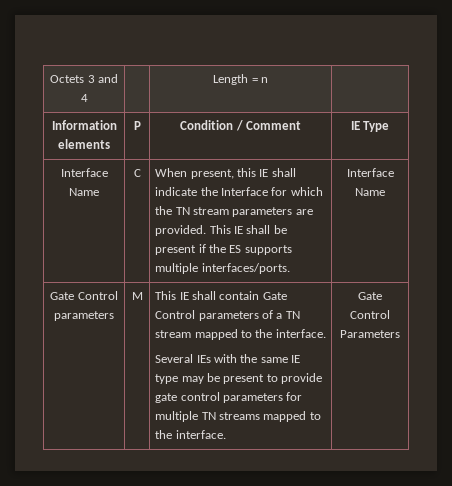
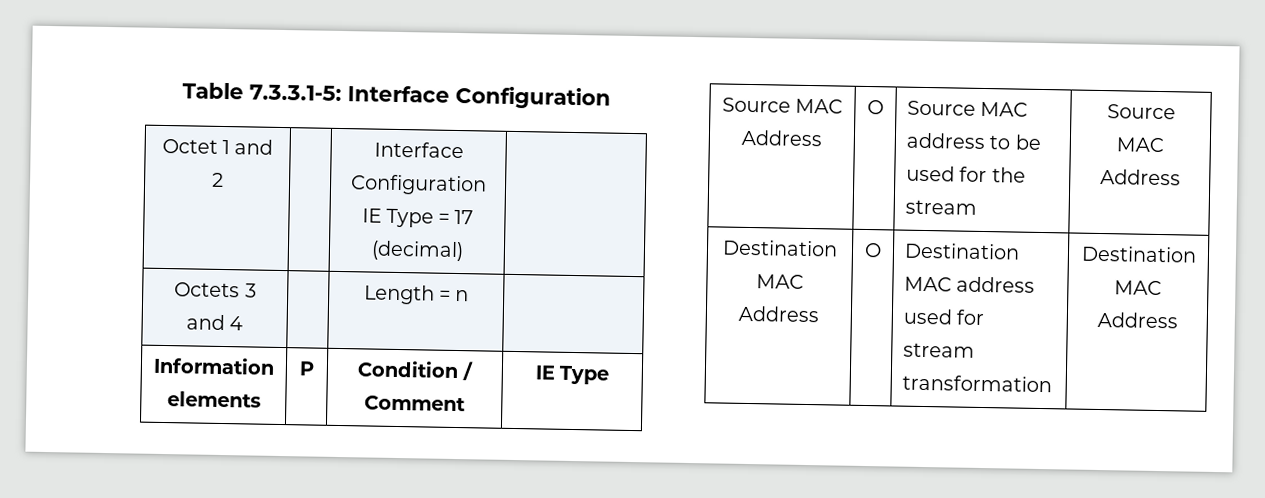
+ Table 7.3.3.1-5: Interface Configuration
+ Octet 1 and 2 | | Interface Configuration IE Type = 17 (decimal) |
- Interface Name | C | When present, this IE shall indicate the Interface for which the TN stream parameters are provided. This IE shall be present if the ES supports multiple interfaces/ports. | Interface Name
- Gate Control parameters | M | This IE shall contain Gate Control parameters of a TN stream mapped to the interface.
- Several IEs with the same IE type may be present to provide gate control parameters for multiple TN streams mapped to the interface. | Gate Control Parameters
+ Source MAC Address | O | Source MAC address to be used for the stream | Source MAC Address
+ Destination MAC Address | O | Destination MAC address used for stream transformation | Destination MAC Address

